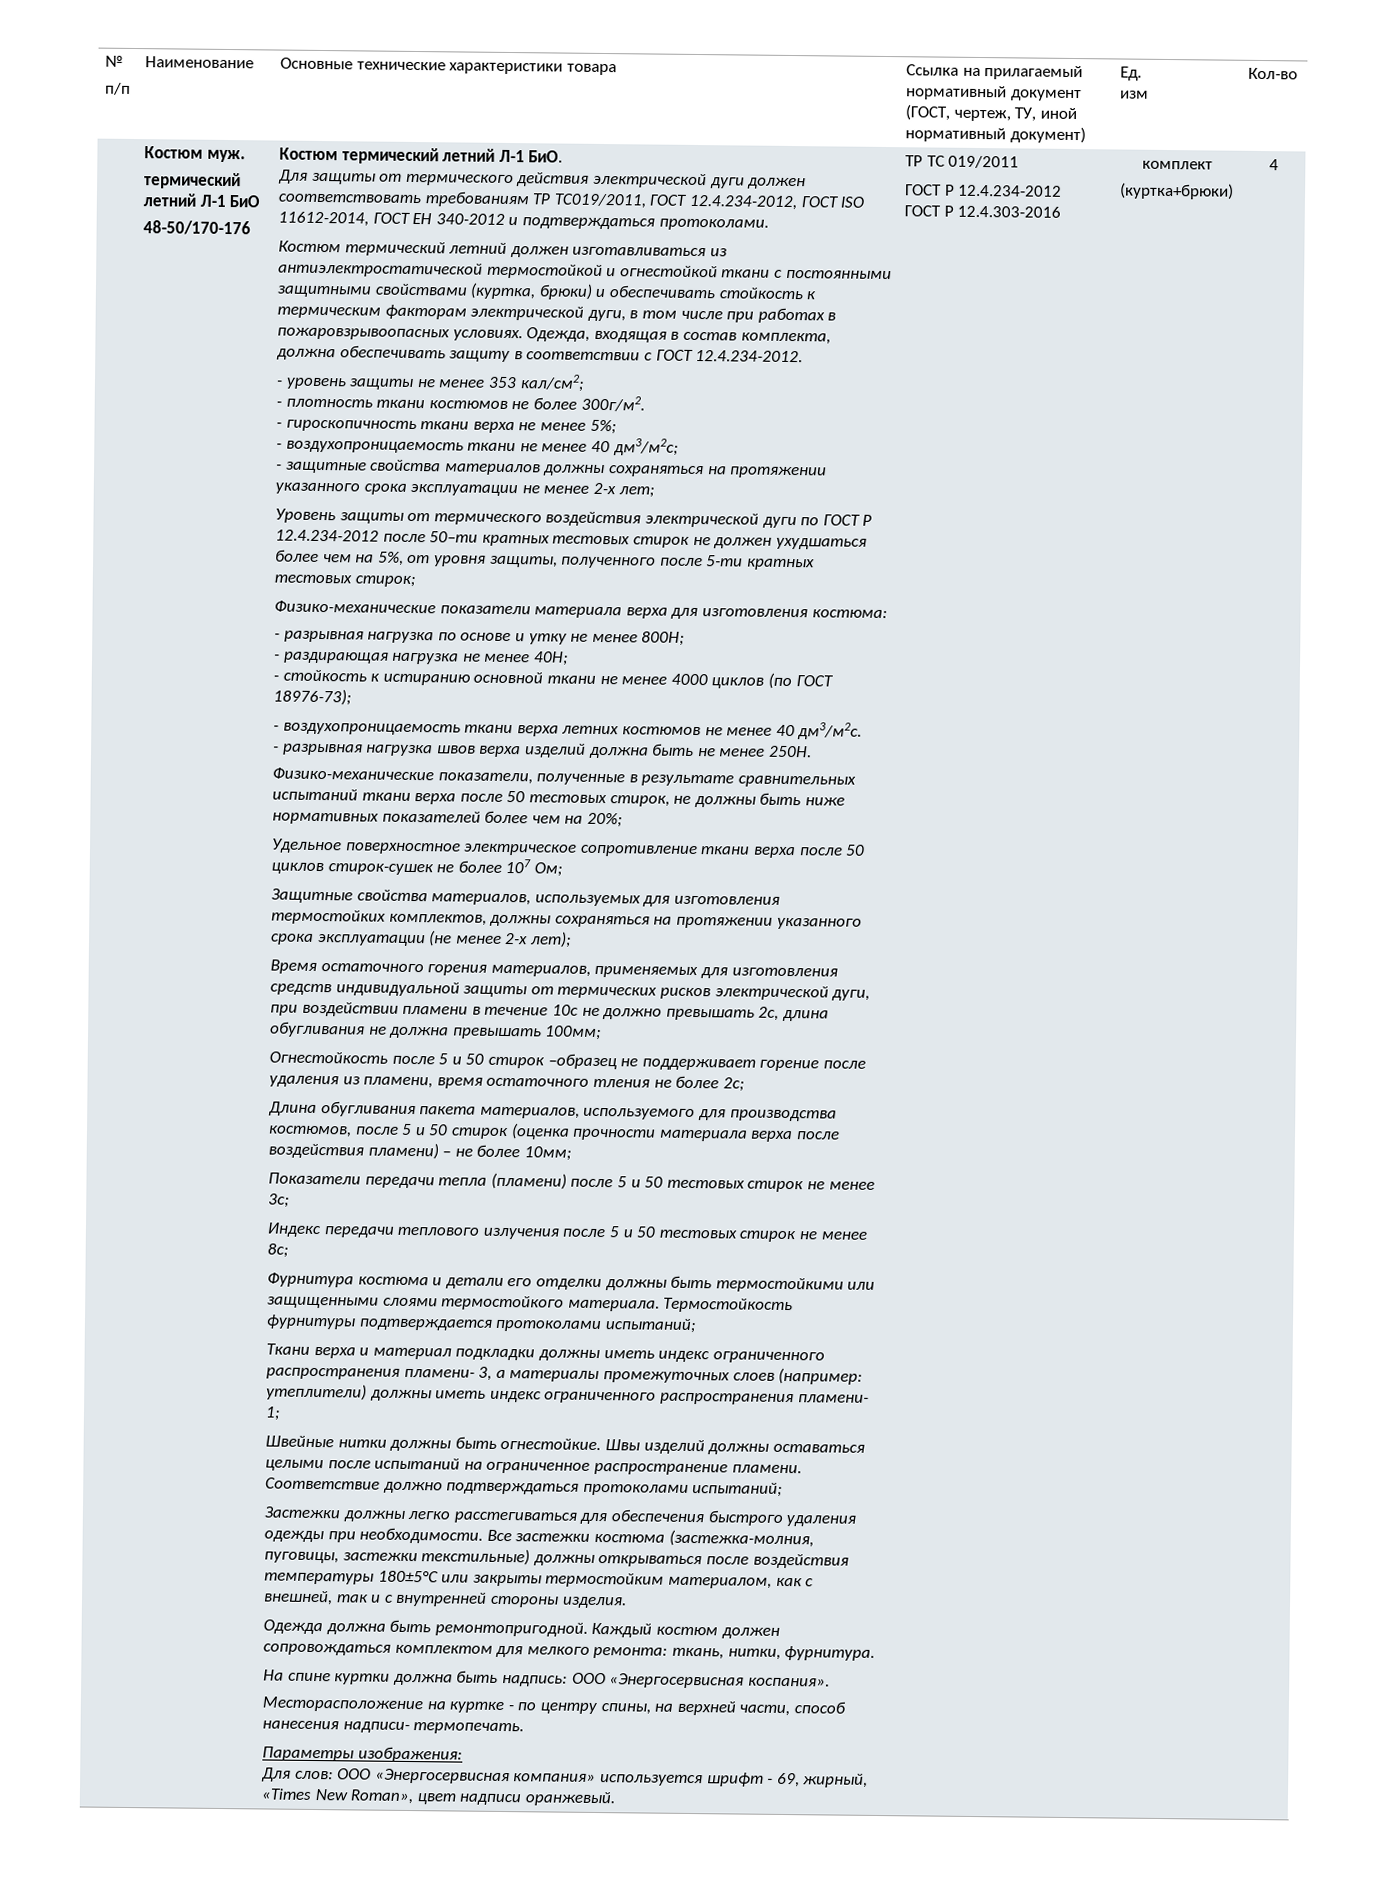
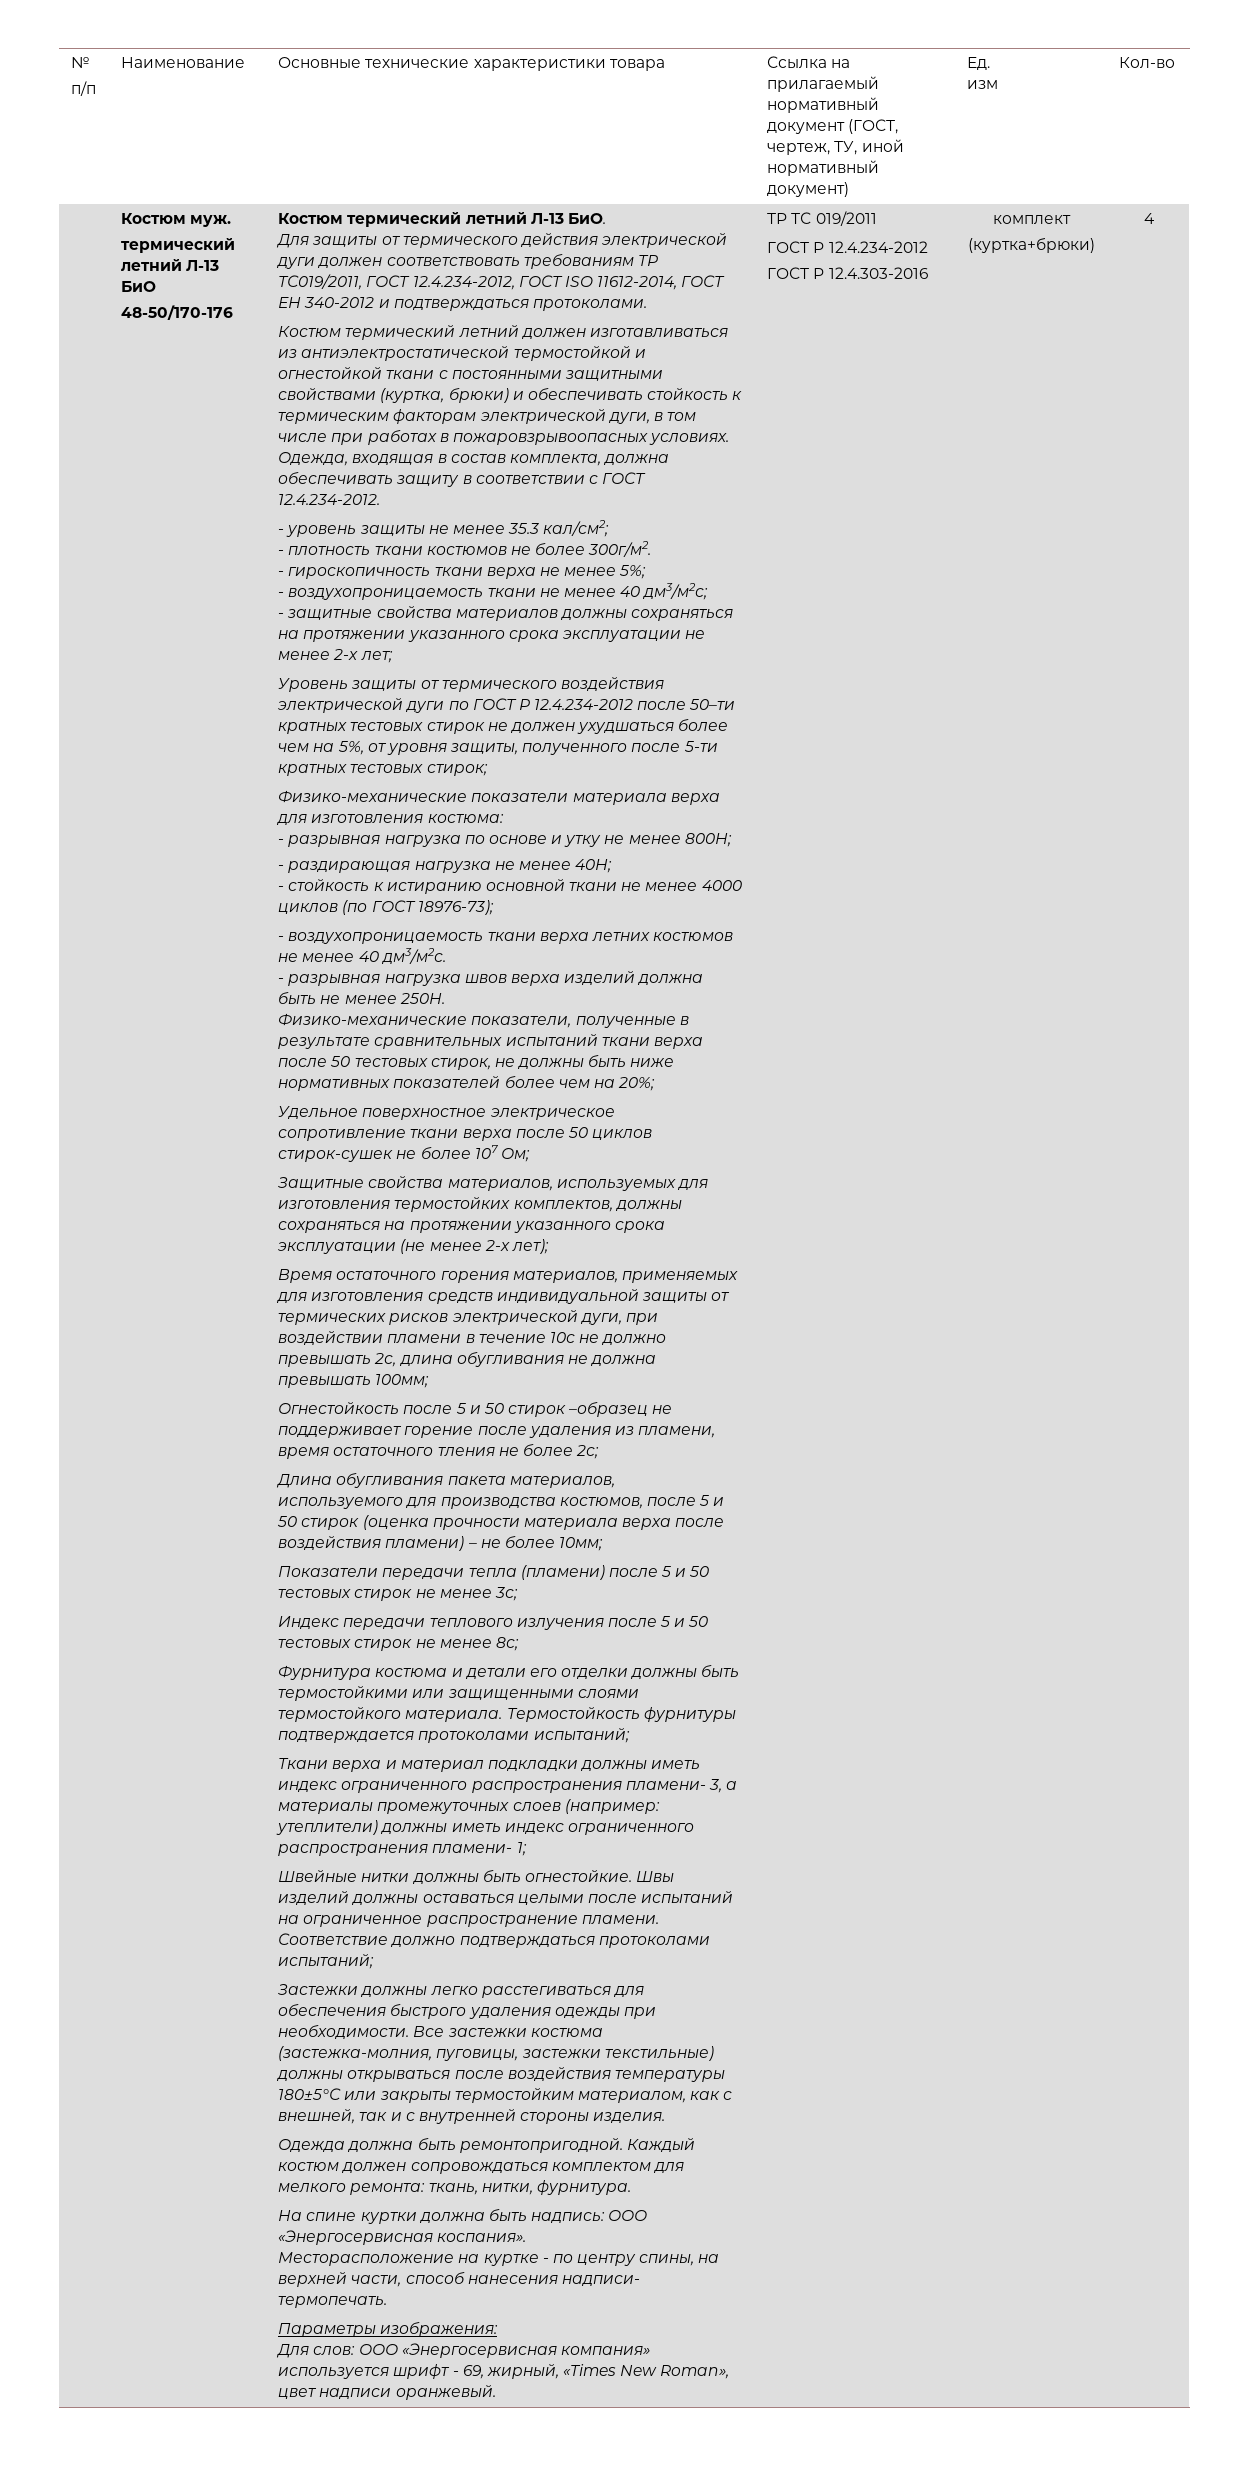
- термический летний Л-1 БиО
+ термический летний Л-13 БиО
- Костюм термический летний Л-1 БиО.
+ Костюм термический летний Л-13 БиО.
- - уровень защиты не менее 353 кал/см2;
+ - уровень защиты не менее 35.3 кал/см2;

